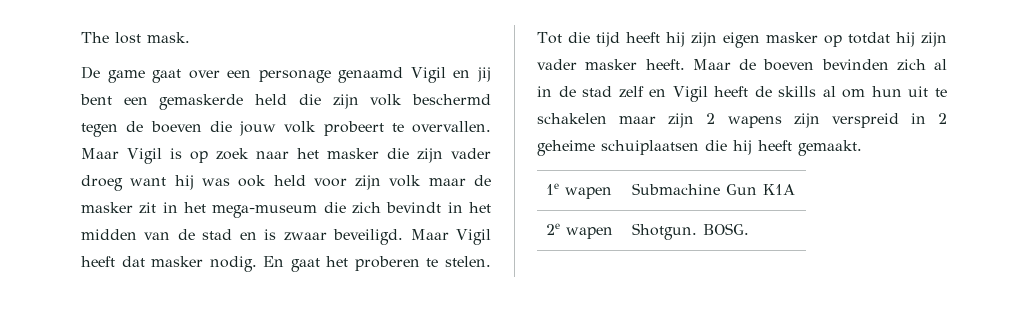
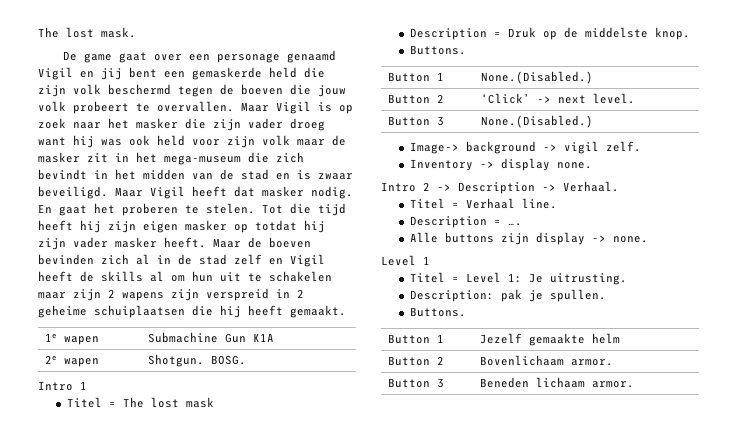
+ Intro 1
+ Titel = The lost mask
+ Description = Druk op de middelste knop.
+ Buttons.
+ Button 1 | None.(Disabled.)
+ Button 2 | ‘Click’ -> next level.
+ Button 3 | None.(Disabled.)
+ Image-> background -> vigil zelf.
+ Inventory -> display none.
+ Intro 2 -> Description -> Verhaal.
+ Titel = Verhaal line.
+ Description = ….
+ Alle buttons zijn display -> none.
+ Level 1
+ Titel = Level 1: Je uitrusting.
+ Description: pak je spullen.
+ Buttons.
+ Button 1 | Jezelf gemaakte helm
+ Button 2 | Bovenlichaam armor.
+ Button 3 | Beneden lichaam armor.

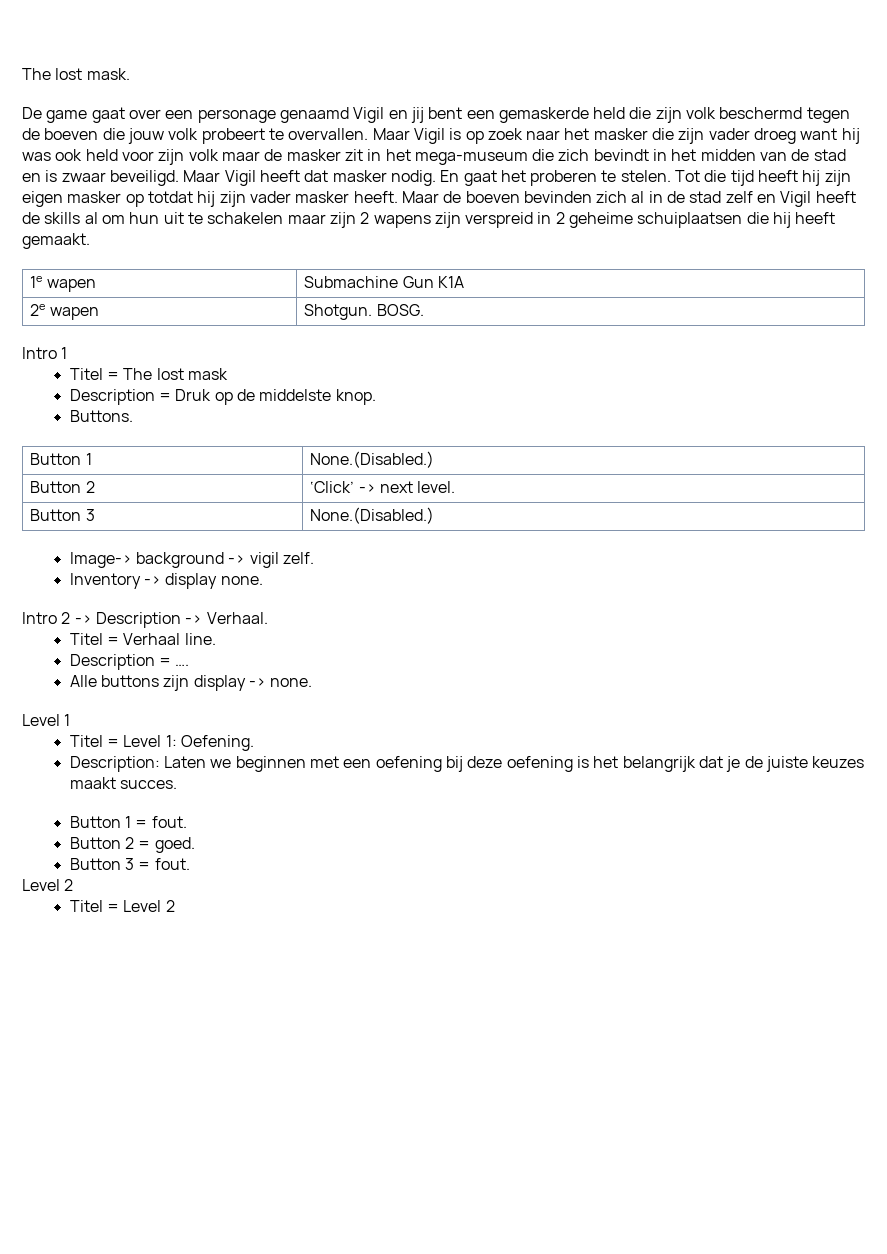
- Titel = Level 1: Je uitrusting.
+ Titel = Level 1: Oefening.
- Description: pak je spullen.
- Buttons.
- Button 1 | Jezelf gemaakte helm
- Button 2 | Bovenlichaam armor.
- Button 3 | Beneden lichaam armor.
+ Description: Laten we beginnen met een oefening bij deze oefening is het belangrijk dat je de juiste keuzes maakt succes.
+ Button 1 = fout.
+ Button 2 = goed.
+ Button 3 = fout.
+ Level 2
+ Titel = Level 2

